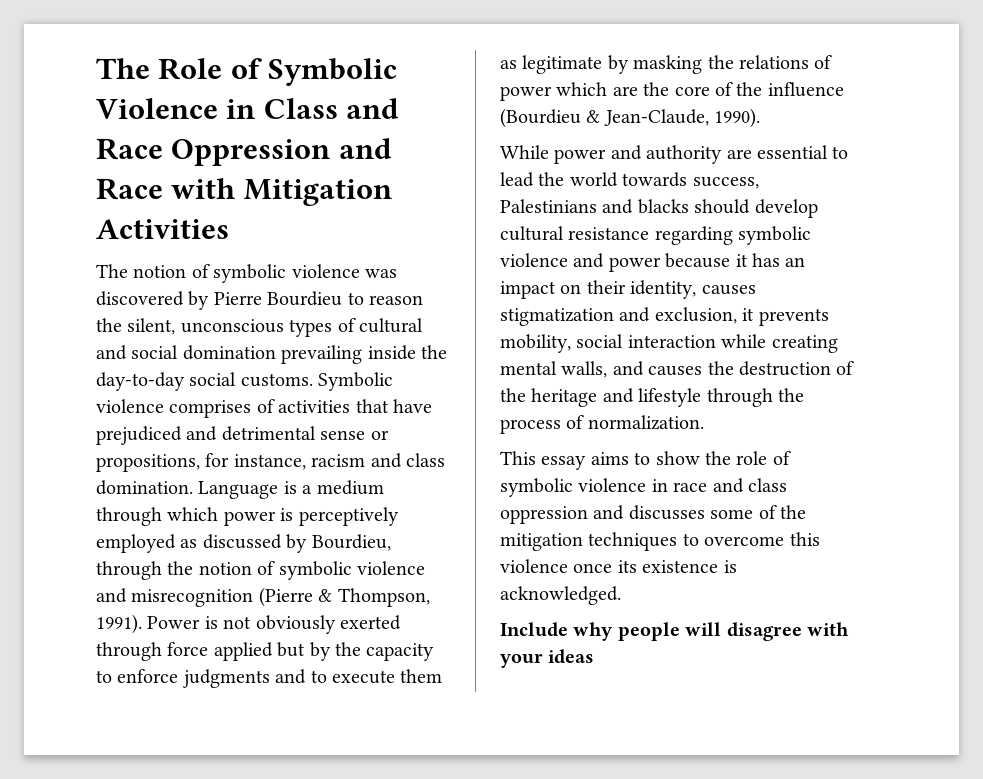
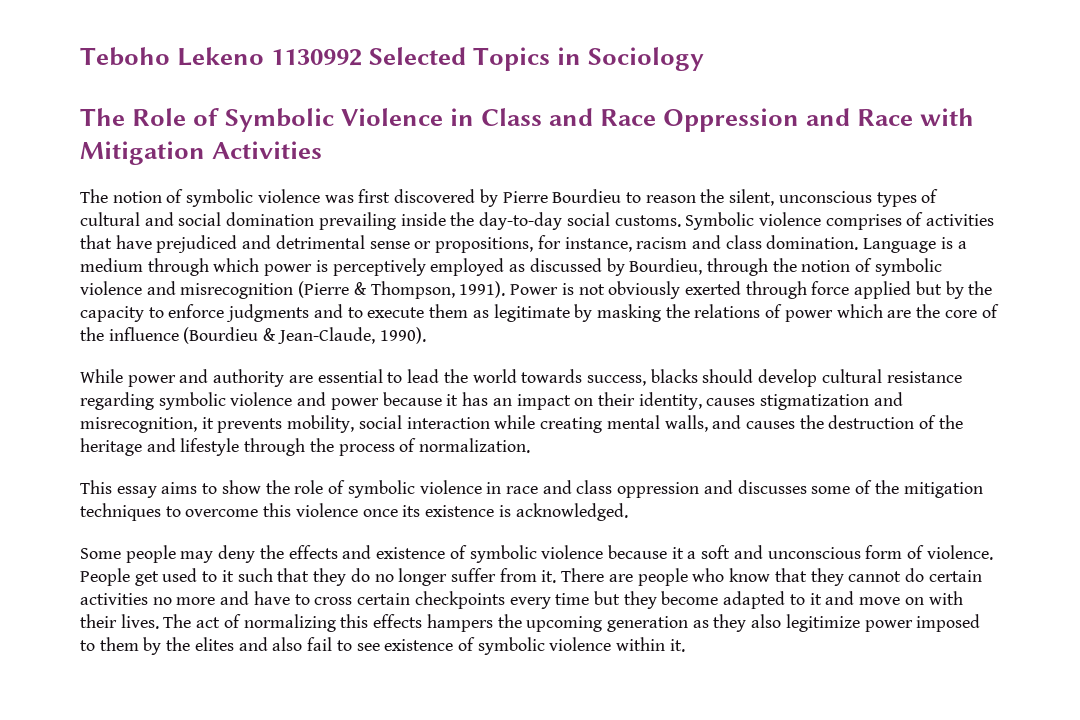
+ Teboho Lekeno 1130992 Selected Topics in Sociology
- The notion of symbolic violence was discovered by Pierre Bourdieu to reason the silent, unconscious types of cultural and social domination prevailing inside the day-to-day social customs.
+ The notion of symbolic violence was first discovered by Pierre Bourdieu to reason the silent, unconscious types of cultural and social domination prevailing inside the day-to-day social customs.
- While power and authority are essential to lead the world towards success, Palestinians and blacks should develop cultural resistance regarding symbolic violence and power because it has an impact on their identity, causes stigmatization and exclusion, it prevents mobility, social interaction while creating mental walls, and causes the destruction of the heritage and lifestyle through the process of normalization.
+ While power and authority are essential to lead the world towards success, blacks should develop cultural resistance regarding symbolic violence and power because it has an impact on their identity, causes stigmatization and misrecognition, it prevents mobility, social interaction while creating mental walls, and causes the destruction of the heritage and lifestyle through the process of normalization.
- Include why people will disagree with your ideas
+ Some people may deny the effects and existence of symbolic violence because it a soft and unconscious form of violence. People get used to it such that they do no longer suffer from it. There are people who know that they cannot do certain activities no more and have to cross certain checkpoints every time but they become adapted to it and move on with their lives. The act of normalizing this effects hampers the upcoming generation as they also legitimize power imposed to them by the elites and also fail to see existence of symbolic violence within it.

